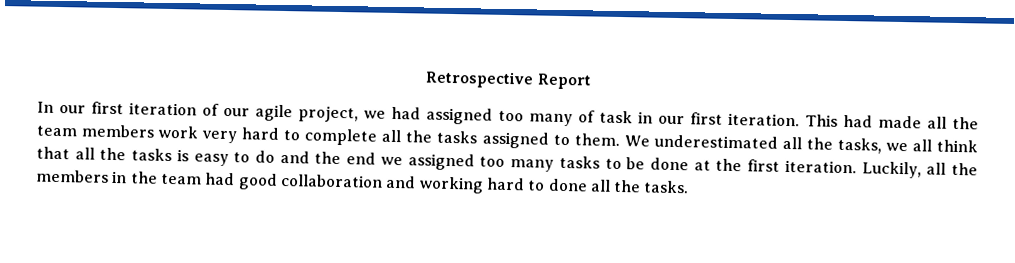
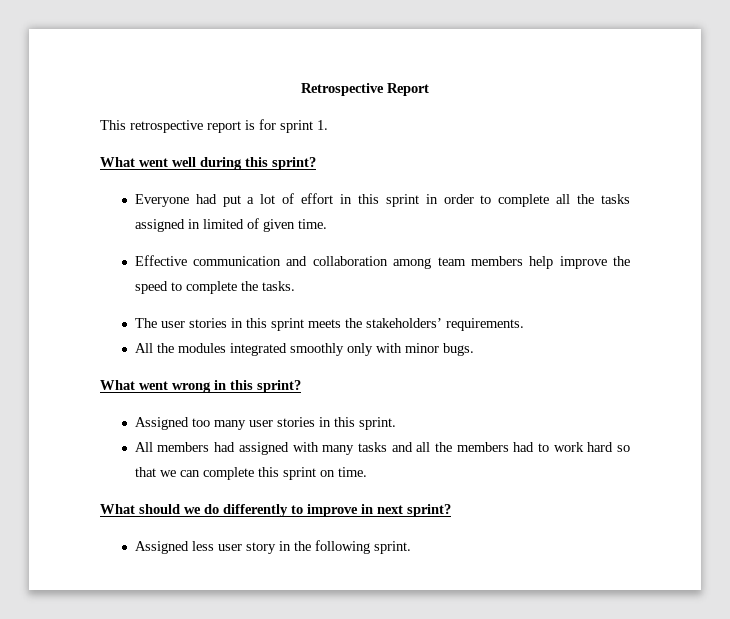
- In our first iteration of our agile project, we had assigned too many of task in our first iteration. This had made all the team members work very hard to complete all the tasks assigned to them. We underestimated all the tasks, we all think that all the tasks is easy to do and the end we assigned too many tasks to be done at the first iteration. Luckily, all the members in the team had good collaboration and working hard to done all the tasks.
+ This retrospective report is for sprint 1.
+ What went well during this sprint?
+ Everyone had put a lot of effort in this sprint in order to complete all the tasks assigned in limited of given time.
+ Effective communication and collaboration among team members help improve the speed to complete the tasks.
+ The user stories in this sprint meets the stakeholders’ requirements.
+ All the modules integrated smoothly only with minor bugs.
+ What went wrong in this sprint?
+ Assigned too many user stories in this sprint.
+ All members had assigned with many tasks and all the members had to work hard so that we can complete this sprint on time.
+ What should we do differently to improve in next sprint?
+ Assigned less user story in the following sprint.

